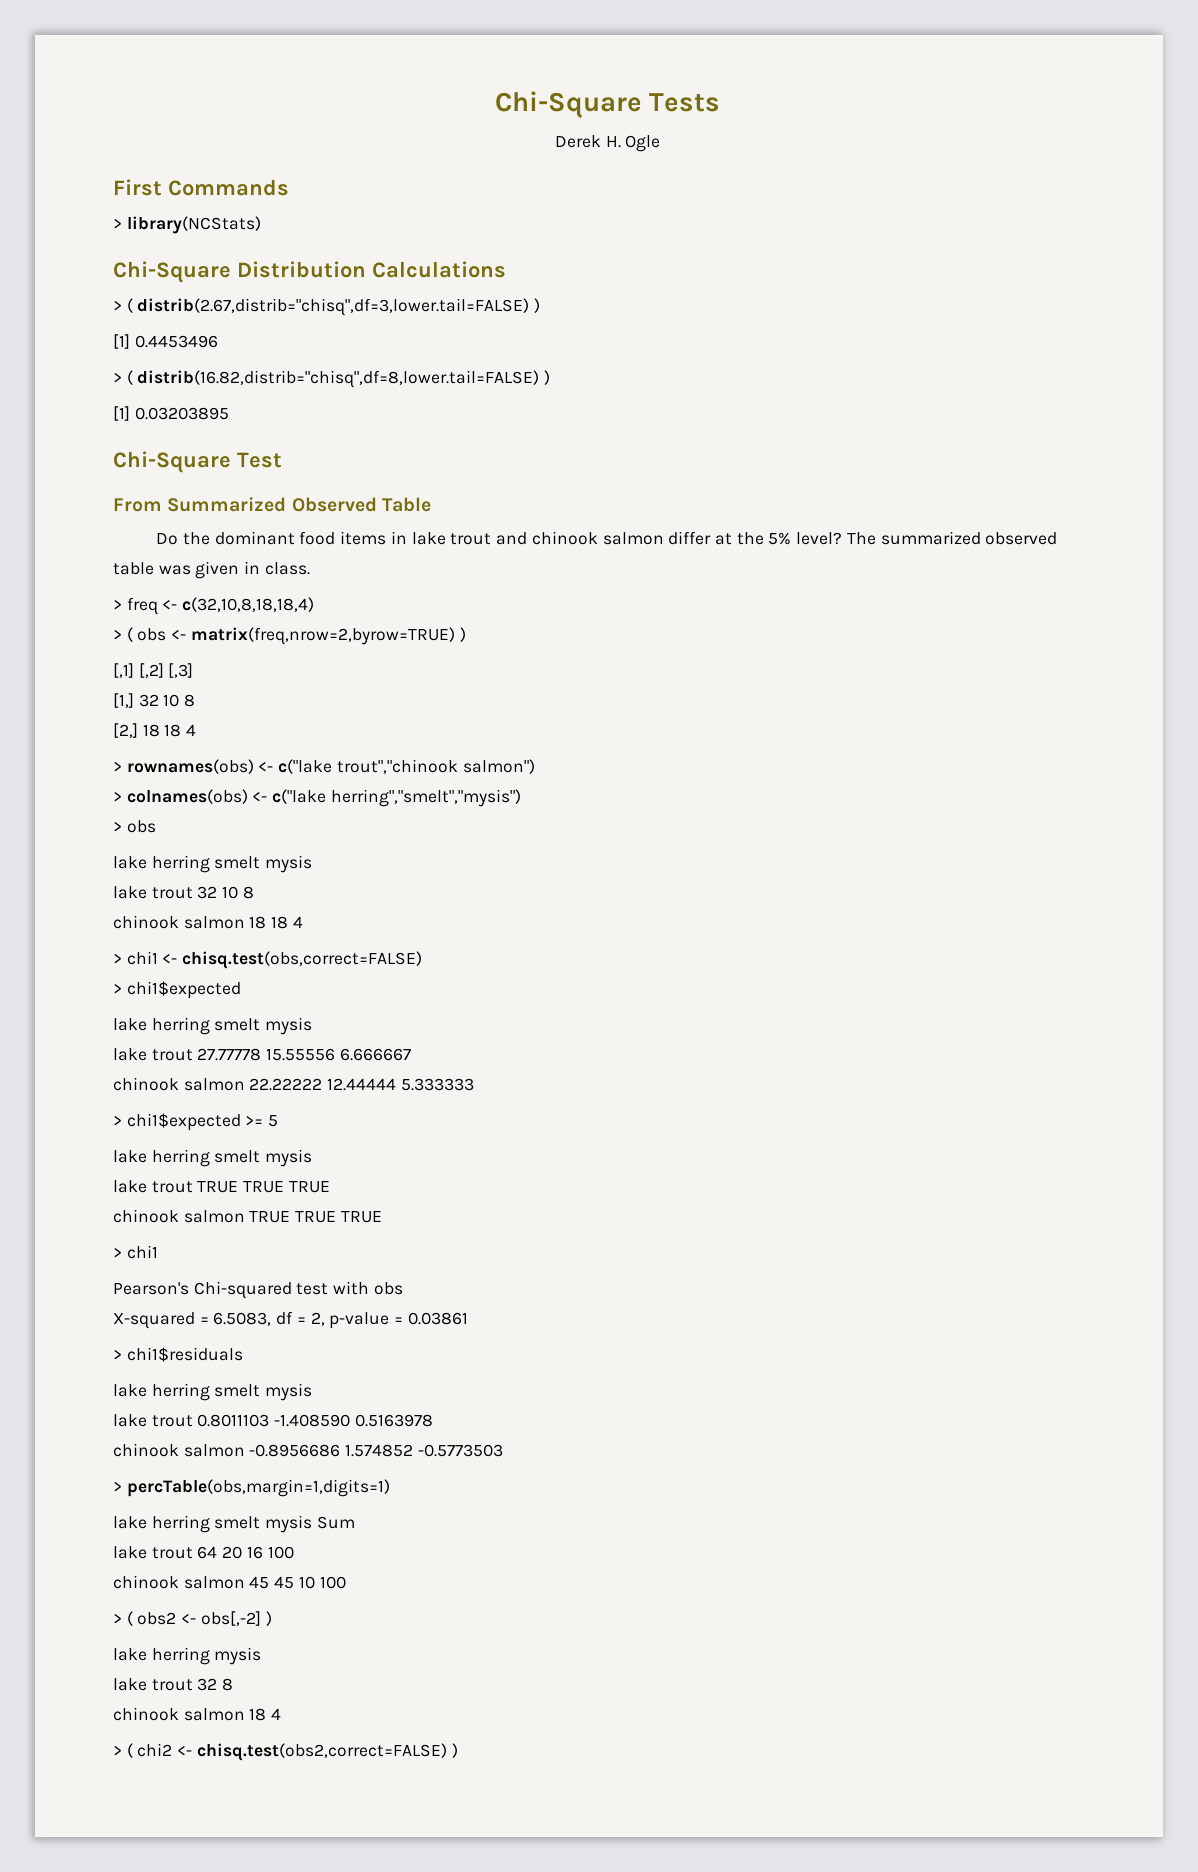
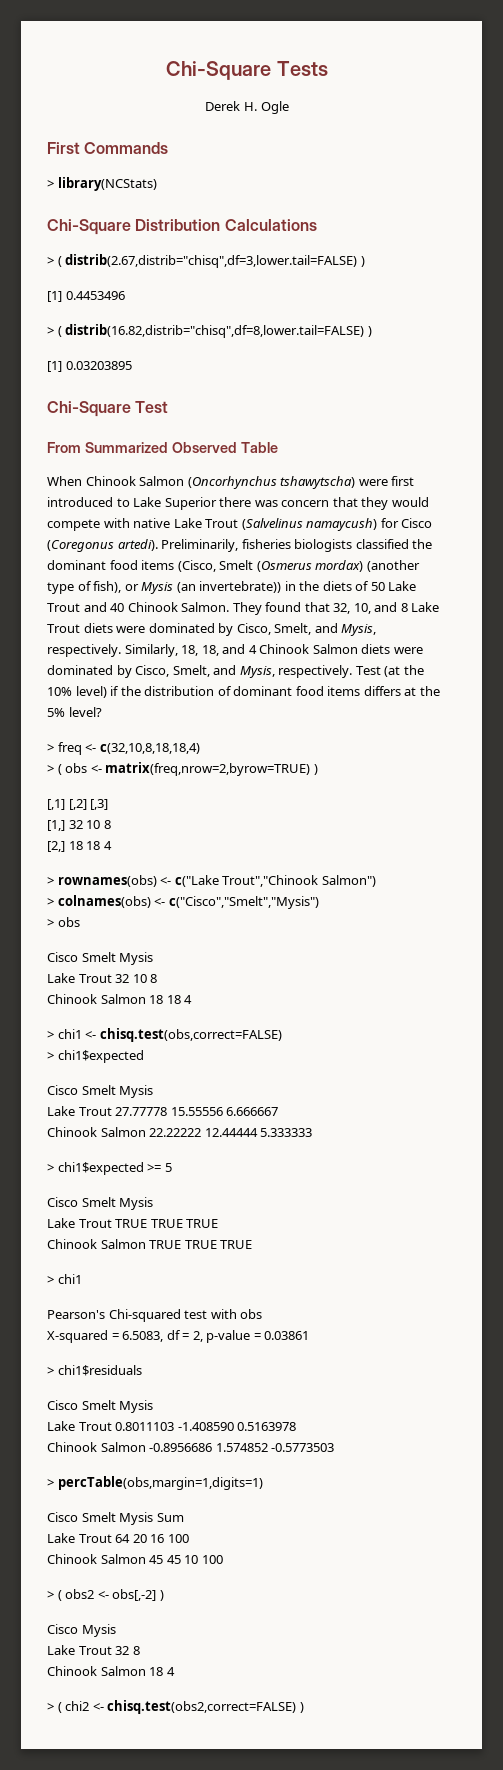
- Do the dominant food items in lake trout and chinook salmon differ at the 5% level? The summarized observed table was given in class.
+ When Chinook Salmon (Oncorhynchus tshawytscha) were first introduced to Lake Superior there was concern that they would compete with native Lake Trout (Salvelinus namaycush) for Cisco (Coregonus artedi). Preliminarily, fisheries biologists classified the dominant food items (Cisco, Smelt (Osmerus mordax) (another type of fish), or Mysis (an invertebrate)) in the diets of 50 Lake Trout and 40 Chinook Salmon. They found that 32, 10, and 8 Lake Trout diets were dominated by Cisco, Smelt, and Mysis, respectively. Similarly, 18, 18, and 4 Chinook Salmon diets were dominated by Cisco, Smelt, and Mysis, respectively. Test (at the 10% level) if the distribution of dominant food items differs at the 5% level?
- > rownames(obs) <- c("lake trout","chinook salmon")
+ > rownames(obs) <- c("Lake Trout","Chinook Salmon")
- > colnames(obs) <- c("lake herring","smelt","mysis")
+ > colnames(obs) <- c("Cisco","Smelt","Mysis")
  > obs
- lake herring smelt mysis
- lake trout 32 10 8
- chinook salmon 18 18 4
+ Cisco Smelt Mysis
+ Lake Trout 32 10 8
+ Chinook Salmon 18 18 4
  > chi1 <- chisq.test(obs,correct=FALSE)
  > chi1$expected
- lake herring smelt mysis
- lake trout 27.77778 15.55556 6.666667
+ Cisco Smelt Mysis
+ Lake Trout 27.77778 15.55556 6.666667
- chinook salmon 22.22222 12.44444 5.333333
+ Chinook Salmon 22.22222 12.44444 5.333333
  > chi1$expected >= 5
- lake herring smelt mysis
- lake trout TRUE TRUE TRUE
- chinook salmon TRUE TRUE TRUE
+ Cisco Smelt Mysis
+ Lake Trout TRUE TRUE TRUE
+ Chinook Salmon TRUE TRUE TRUE
  > chi1$residuals
- lake herring smelt mysis
- lake trout 0.8011103 -1.408590 0.5163978
+ Cisco Smelt Mysis
+ Lake Trout 0.8011103 -1.408590 0.5163978
- chinook salmon -0.8956686 1.574852 -0.5773503
+ Chinook Salmon -0.8956686 1.574852 -0.5773503
- lake herring smelt mysis Sum
+ Cisco Smelt Mysis Sum
- lake trout 64 20 16 100
+ Lake Trout 64 20 16 100
- chinook salmon 45 45 10 100
+ Chinook Salmon 45 45 10 100
- lake herring mysis
- lake trout 32 8
+ Cisco Mysis
+ Lake Trout 32 8
- chinook salmon 18 4
+ Chinook Salmon 18 4

